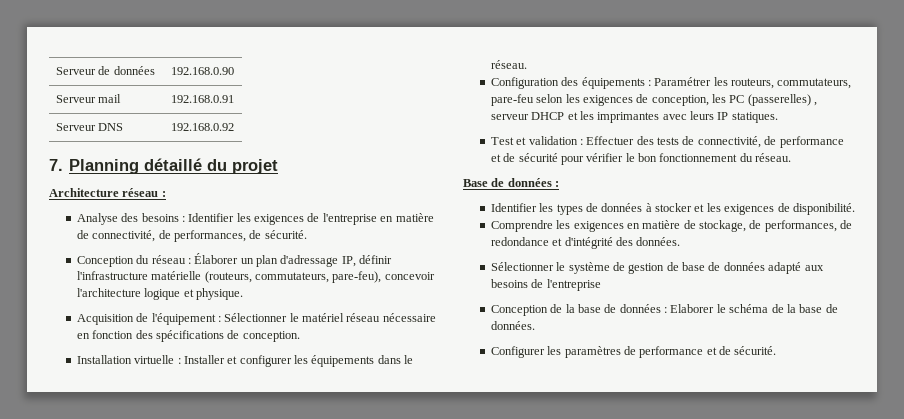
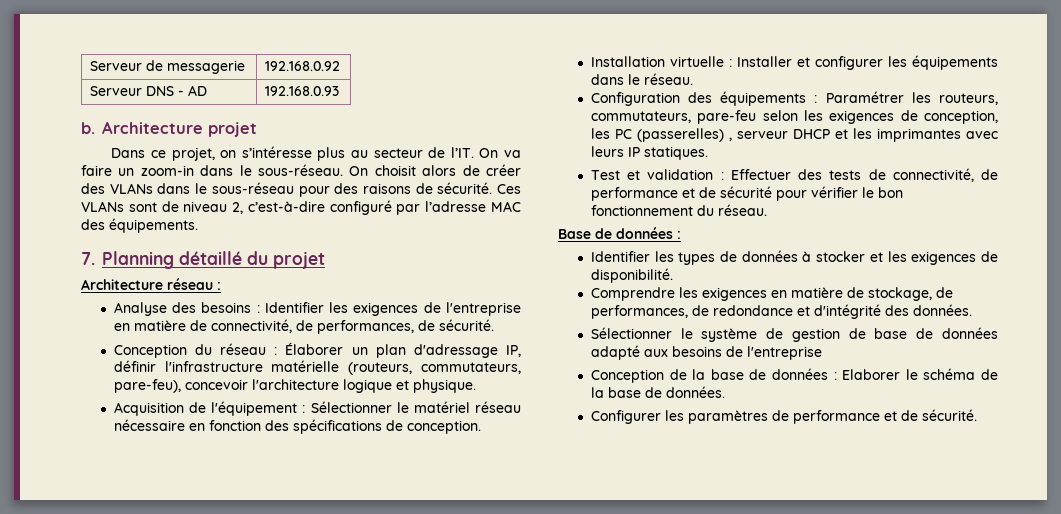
- Serveur de données | 192.168.0.90
- Serveur mail | 192.168.0.91
- Serveur DNS | 192.168.0.92
+ Serveur de messagerie | 192.168.0.92
+ Serveur DNS - AD | 192.168.0.93
+ b. Architecture projet
+ Dans ce projet, on s’intéresse plus au secteur de l’IT. On va faire un zoom-in dans le sous-réseau. On choisit alors de créer des VLANs dans le sous-réseau pour des raisons de sécurité. Ces VLANs sont de niveau 2, c’est-à-dire configuré par l’adresse MAC des équipements.

